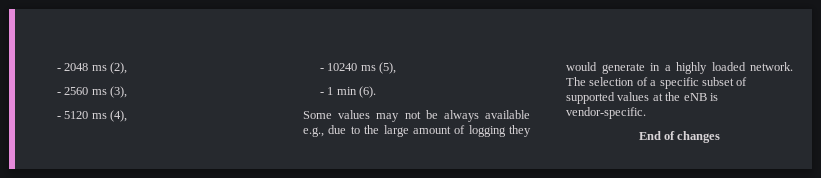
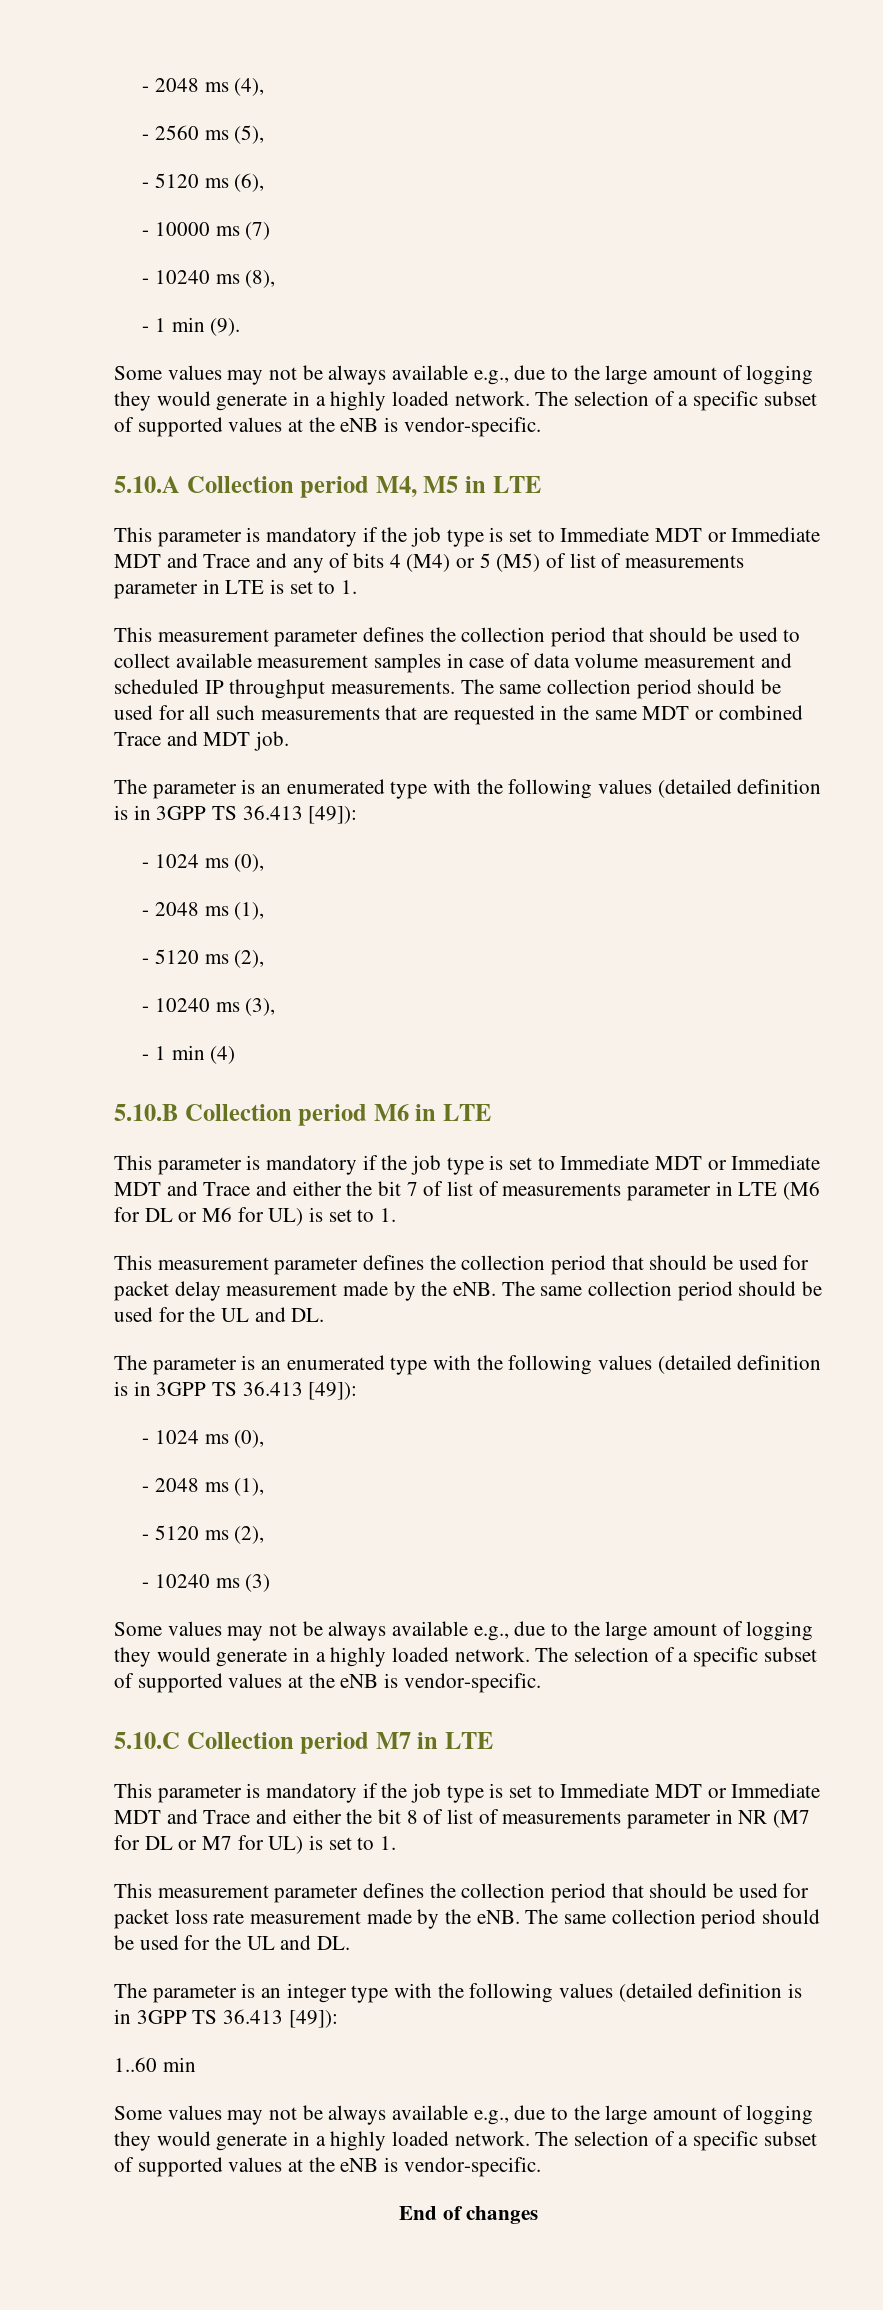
- - 2048 ms (2),
- - 2560 ms (3),
+ - 2048 ms (4),
+ - 2560 ms (5),
+ - 5120 ms (6),
+ - 10000 ms (7)
+ - 10240 ms (8),
+ - 1 min (9).
+ Some values may not be always available e.g., due to the large amount of logging they would generate in a highly loaded network. The selection of a specific subset of supported values at the eNB is vendor-specific.
+ 5.10.A Collection period M4, M5 in LTE
+ This parameter is mandatory if the job type is set to Immediate MDT or Immediate MDT and Trace and any of bits 4 (M4) or 5 (M5) of list of measurements parameter in LTE is set to 1.
+ This measurement parameter defines the collection period that should be used to collect available measurement samples in case of data volume measurement and scheduled IP throughput measurements. The same collection period should be used for all such measurements that are requested in the same MDT or combined Trace and MDT job.
+ The parameter is an enumerated type with the following values (detailed definition is in 3GPP TS 36.413 [49]):
+ - 1024 ms (0),
+ - 2048 ms (1),
+ - 5120 ms (2),
+ - 10240 ms (3),
- - 5120 ms (4),
- - 10240 ms (5),
- - 1 min (6).
+ - 1 min (4)
+ 5.10.B Collection period M6 in LTE
+ This parameter is mandatory if the job type is set to Immediate MDT or Immediate MDT and Trace and either the bit 7 of list of measurements parameter in LTE (M6 for DL or M6 for UL) is set to 1.
+ This measurement parameter defines the collection period that should be used for packet delay measurement made by the eNB. The same collection period should be used for the UL and DL.
+ The parameter is an enumerated type with the following values (detailed definition is in 3GPP TS 36.413 [49]):
+ - 1024 ms (0),
+ - 2048 ms (1),
+ - 5120 ms (2),
+ - 10240 ms (3)
+ Some values may not be always available e.g., due to the large amount of logging they would generate in a highly loaded network. The selection of a specific subset of supported values at the eNB is vendor-specific.
+ 5.10.C Collection period M7 in LTE
+ This parameter is mandatory if the job type is set to Immediate MDT or Immediate MDT and Trace and either the bit 8 of list of measurements parameter in NR (M7 for DL or M7 for UL) is set to 1.
+ This measurement parameter defines the collection period that should be used for packet loss rate measurement made by the eNB. The same collection period should be used for the UL and DL.
+ The parameter is an integer type with the following values (detailed definition is in 3GPP TS 36.413 [49]):
+ 1..60 min

